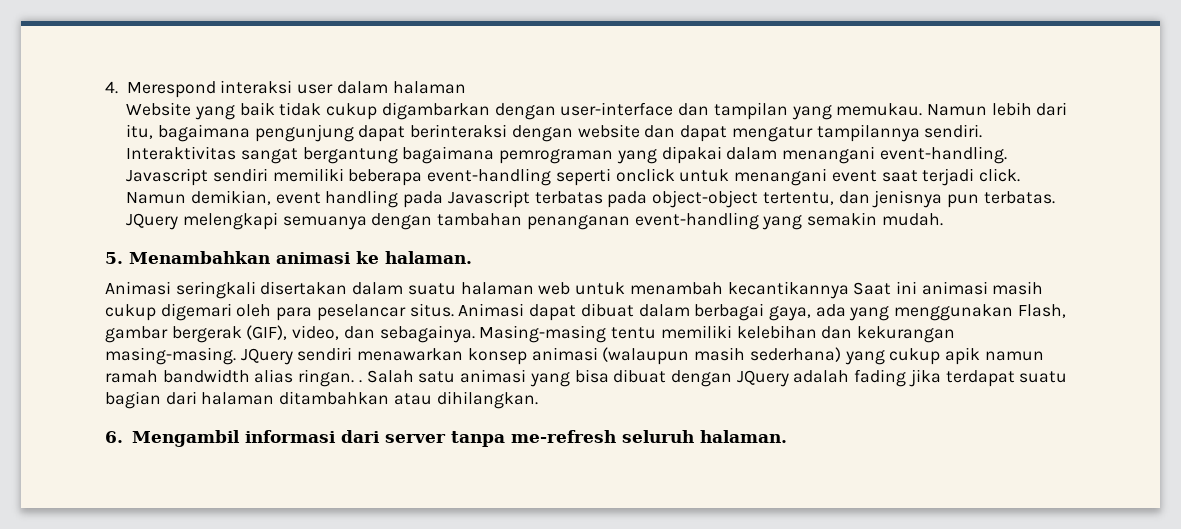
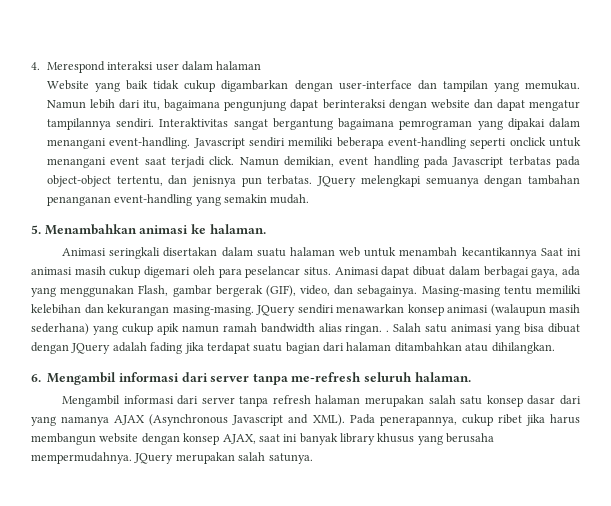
+ Mengambil informasi dari server tanpa refresh halaman merupakan salah satu konsep dasar dari yang namanya AJAX (Asynchronous Javascript and XML). Pada penerapannya, cukup ribet jika harus membangun website dengan konsep AJAX, saat ini banyak library khusus yang berusaha mempermudahnya. JQuery merupakan salah satunya.

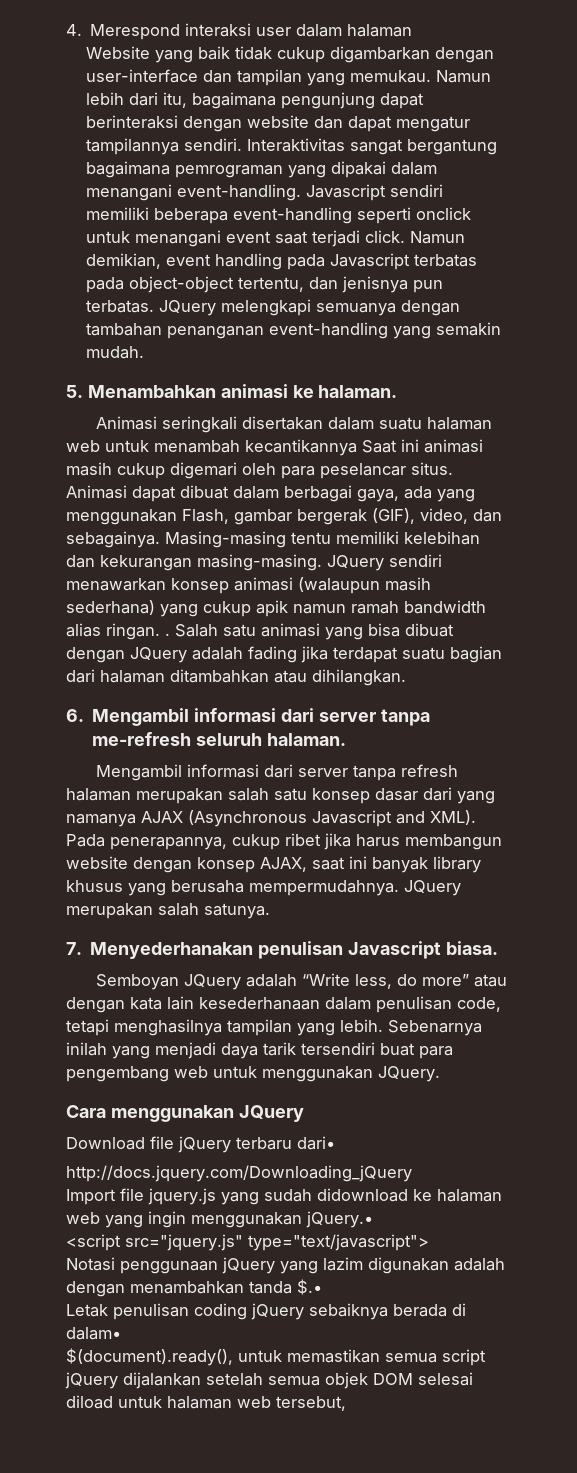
+ 7. Menyederhanakan penulisan Javascript biasa.
+ Semboyan JQuery adalah “Write less, do more” atau dengan kata lain kesederhanaan dalam penulisan code, tetapi menghasilnya tampilan yang lebih. Sebenarnya inilah yang menjadi daya tarik tersendiri buat para pengembang web untuk menggunakan JQuery.
+ Cara menggunakan JQuery
+ Download file jQuery terbaru dari•
+ http://docs.jquery.com/Downloading_jQuery
+ Import file jquery.js yang sudah didownload ke halaman web yang ingin menggunakan jQuery.•
+ <script src="jquery.js" type="text/javascript">
+ Notasi penggunaan jQuery yang lazim digunakan adalah dengan menambahkan tanda $.•
+ Letak penulisan coding jQuery sebaiknya berada di dalam•
+ $(document).ready(), untuk memastikan semua script jQuery dijalankan setelah semua objek DOM selesai diload untuk halaman web tersebut,

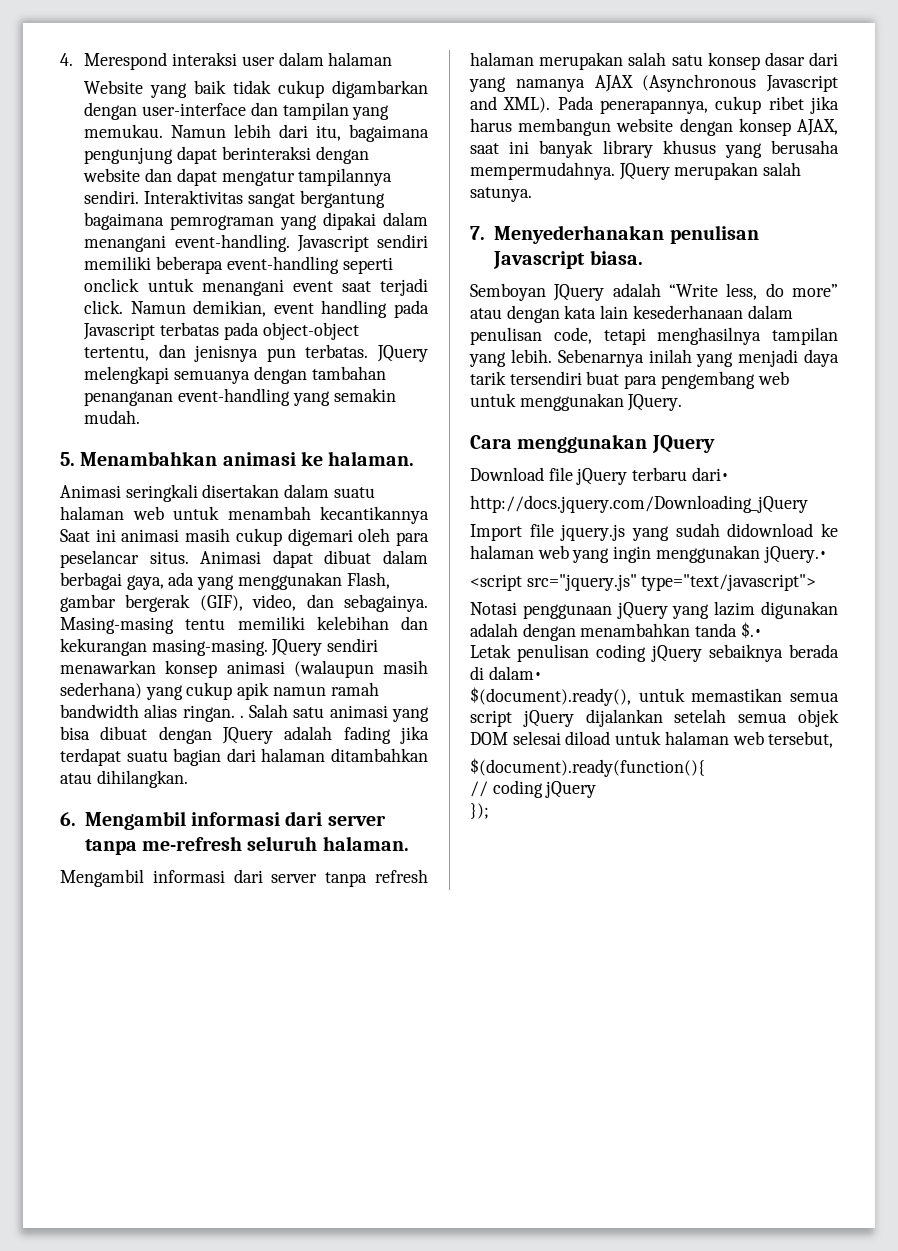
+ $(document).ready(function(){
+ // coding jQuery
+ });

